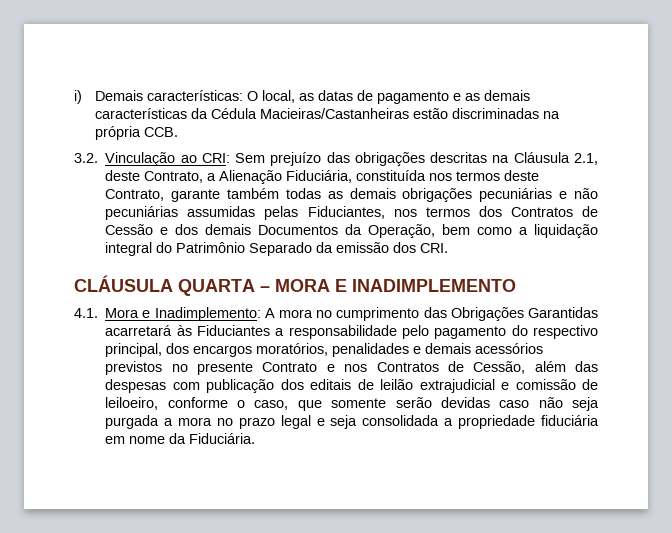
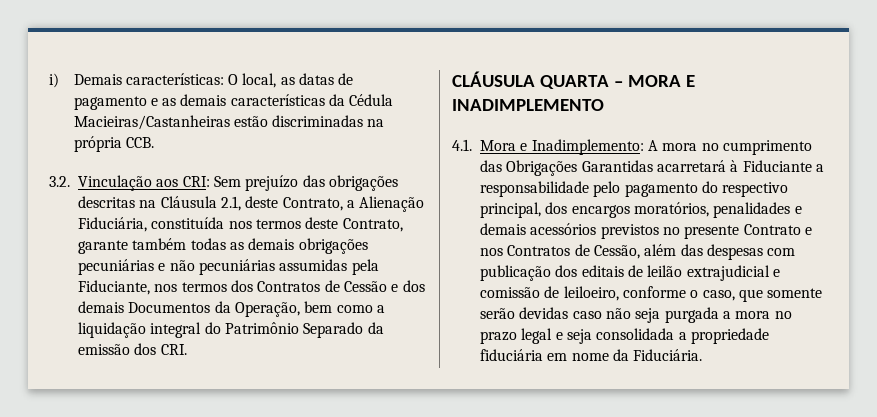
- 3.2. Vinculação ao CRI: Sem prejuízo das obrigações descritas na Cláusula 2.1, deste Contrato, a Alienação Fiduciária, constituída nos termos deste Contrato, garante também todas as demais obrigações pecuniárias e não pecuniárias assumidas pelas Fiduciantes, nos termos dos Contratos de Cessão e dos demais Documentos da Operação, bem como a liquidação integral do Patrimônio Separado da emissão dos CRI.
+ 3.2. Vinculação aos CRI: Sem prejuízo das obrigações descritas na Cláusula 2.1, deste Contrato, a Alienação Fiduciária, constituída nos termos deste Contrato, garante também todas as demais obrigações pecuniárias e não pecuniárias assumidas pela Fiduciante, nos termos dos Contratos de Cessão e dos demais Documentos da Operação, bem como a liquidação integral do Patrimônio Separado da emissão dos CRI.
- A mora no cumprimento das Obrigações Garantidas acarretará às Fiduciantes a responsabilidade pelo pagamento do respectivo principal, dos encargos moratórios, penalidades e demais acessórios previstos no presente Contrato e nos Contratos de Cessão, além das despesas com publicação dos editais de leilão extrajudicial e comissão de leiloeiro, conforme o caso, que somente serão devidas caso não seja purgada a mora no prazo legal e seja consolidada a propriedade fiduciária em nome da Fiduciária.
+ A mora no cumprimento das Obrigações Garantidas acarretará à Fiduciante a responsabilidade pelo pagamento do respectivo principal, dos encargos moratórios, penalidades e demais acessórios previstos no presente Contrato e nos Contratos de Cessão, além das despesas com publicação dos editais de leilão extrajudicial e comissão de leiloeiro, conforme o caso, que somente serão devidas caso não seja purgada a mora no prazo legal e seja consolidada a propriedade fiduciária em nome da Fiduciária.

